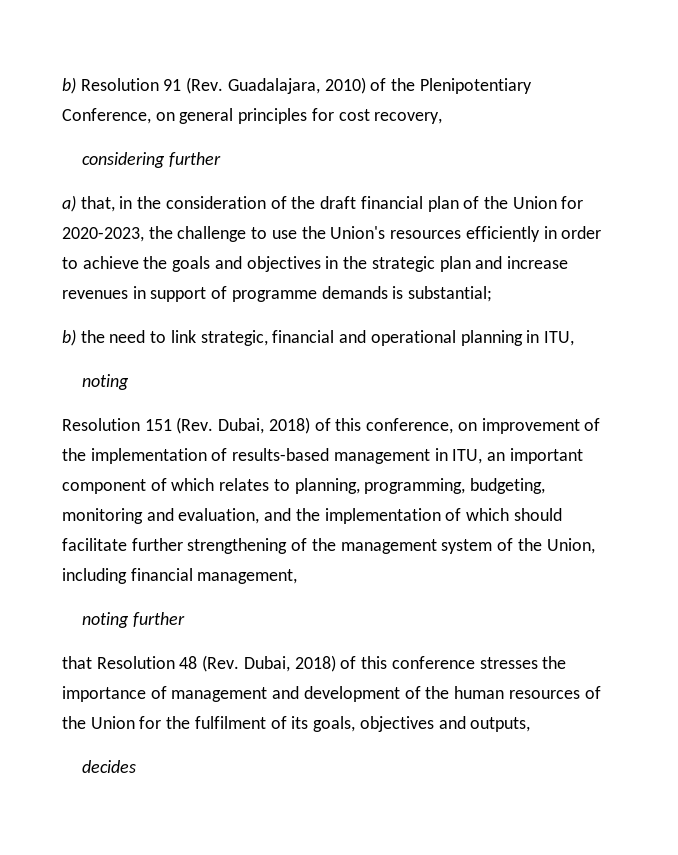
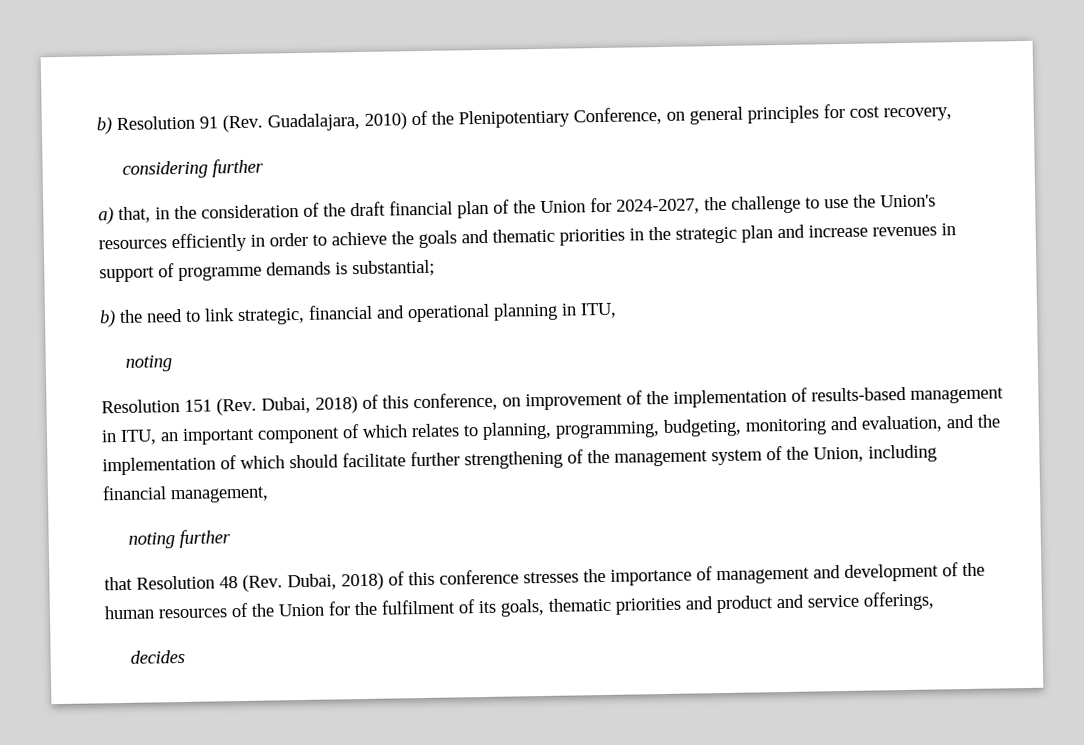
- a) that, in the consideration of the draft financial plan of the Union for 2020-2023, the challenge to use the Union's resources efficiently in order to achieve the goals and objectives in the strategic plan and increase revenues in support of programme demands is substantial;
+ a) that, in the consideration of the draft financial plan of the Union for 2024-2027, the challenge to use the Union's resources efficiently in order to achieve the goals and thematic priorities in the strategic plan and increase revenues in support of programme demands is substantial;
- that Resolution 48 (Rev. Dubai, 2018) of this conference stresses the importance of management and development of the human resources of the Union for the fulfilment of its goals, objectives and outputs,
+ that Resolution 48 (Rev. Dubai, 2018) of this conference stresses the importance of management and development of the human resources of the Union for the fulfilment of its goals, thematic priorities and product and service offerings,

